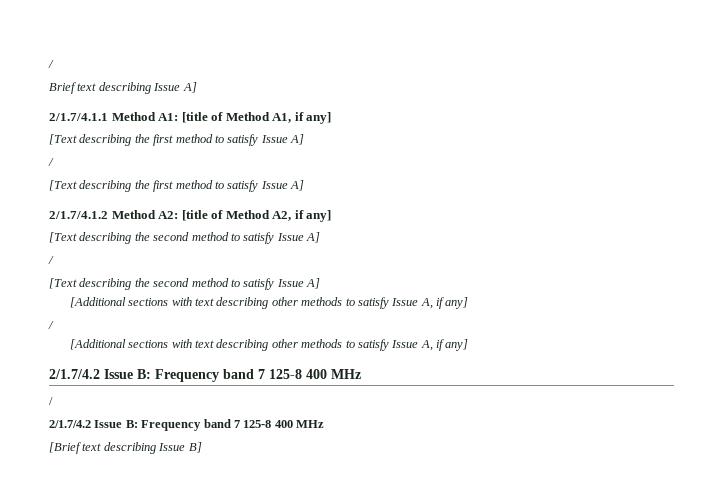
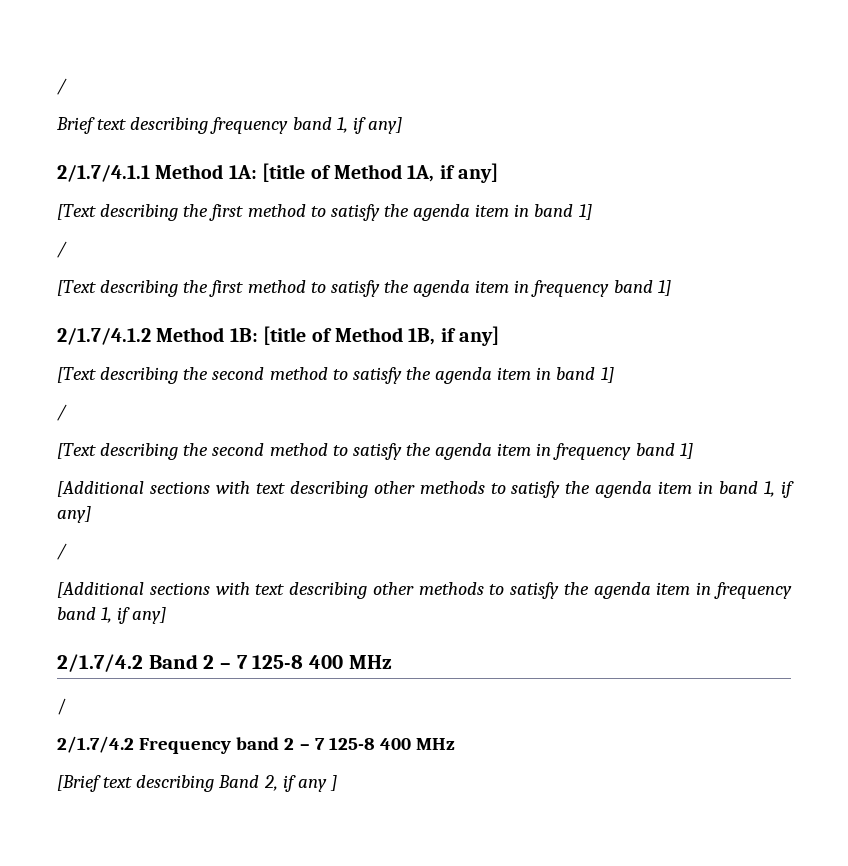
- Brief text describing Issue A]
+ Brief text describing frequency band 1, if any]
- 2/1.7/4.1.1 Method A1: [title of Method A1, if any]
- [Text describing the first method to satisfy Issue A]
+ 2/1.7/4.1.1 Method 1A: [title of Method 1A, if any]
+ [Text describing the first method to satisfy the agenda item in band 1]
  /
- [Text describing the first method to satisfy Issue A]
+ [Text describing the first method to satisfy the agenda item in frequency band 1]
- 2/1.7/4.1.2 Method A2: [title of Method A2, if any]
- [Text describing the second method to satisfy Issue A]
+ 2/1.7/4.1.2 Method 1B: [title of Method 1B, if any]
+ [Text describing the second method to satisfy the agenda item in band 1]
  /
- [Text describing the second method to satisfy Issue A]
- [Additional sections with text describing other methods to satisfy Issue A, if any]
+ [Text describing the second method to satisfy the agenda item in frequency band 1]
+ [Additional sections with text describing other methods to satisfy the agenda item in band 1, if any]
  /
- [Additional sections with text describing other methods to satisfy Issue A, if any]
- 2/1.7/4.2 Issue B: Frequency band 7 125-8 400 MHz
+ [Additional sections with text describing other methods to satisfy the agenda item in frequency band 1, if any]
+ 2/1.7/4.2 Band 2 – 7 125-8 400 MHz
  /
- 2/1.7/4.2 Issue B: Frequency band 7 125-8 400 MHz
+ 2/1.7/4.2 Frequency band 2 – 7 125-8 400 MHz
- [Brief text describing Issue B]
+ [Brief text describing Band 2, if any ]

